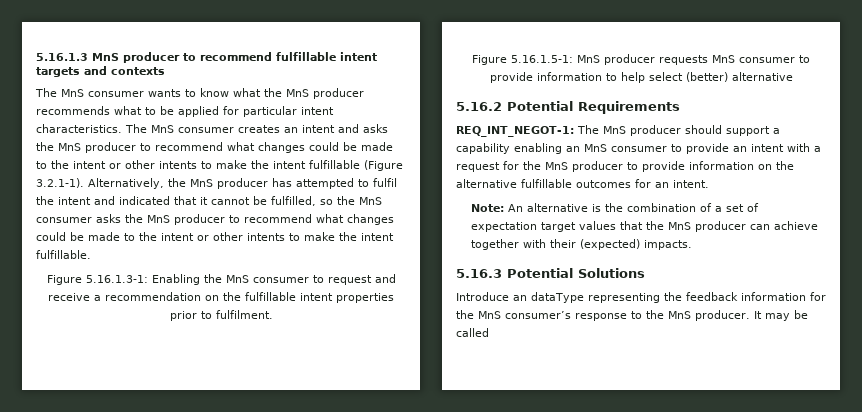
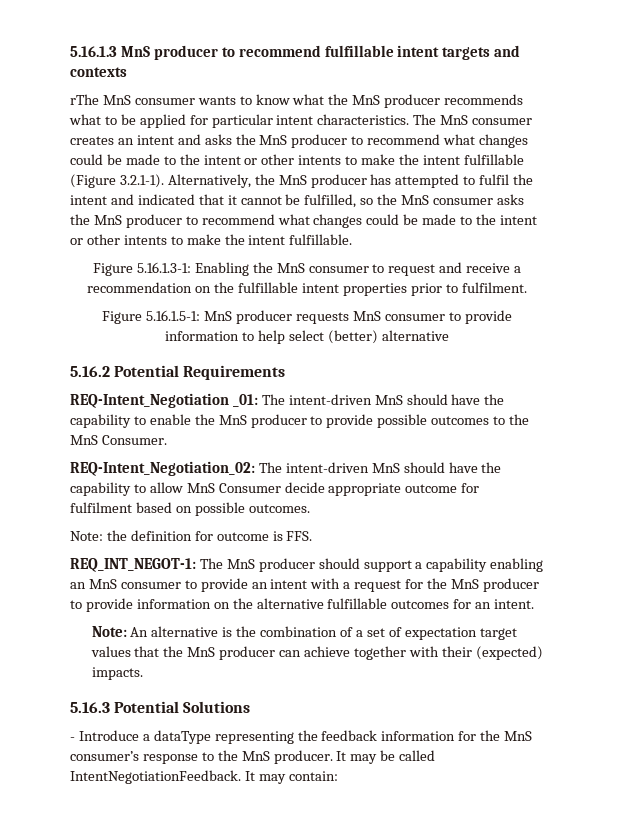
- The MnS consumer wants to know what the MnS producer recommends what to be applied for particular intent characteristics.
+ rThe MnS consumer wants to know what the MnS producer recommends what to be applied for particular intent characteristics.
+ REQ-Intent_Negotiation _01: The intent-driven MnS should have the capability to enable the MnS producer to provide possible outcomes to the MnS Consumer.
+ REQ-Intent_Negotiation_02: The intent-driven MnS should have the capability to allow MnS Consumer decide appropriate outcome for fulfilment based on possible outcomes.
+ Note: the definition for outcome is FFS.
- Introduce an dataType representing the feedback information for the MnS consumer’s response to the MnS producer.
+ - Introduce a dataType representing the feedback information for the MnS consumer’s response to the MnS producer.
- It may be called
+ It may be called IntentNegotiationFeedback. It may contain:

